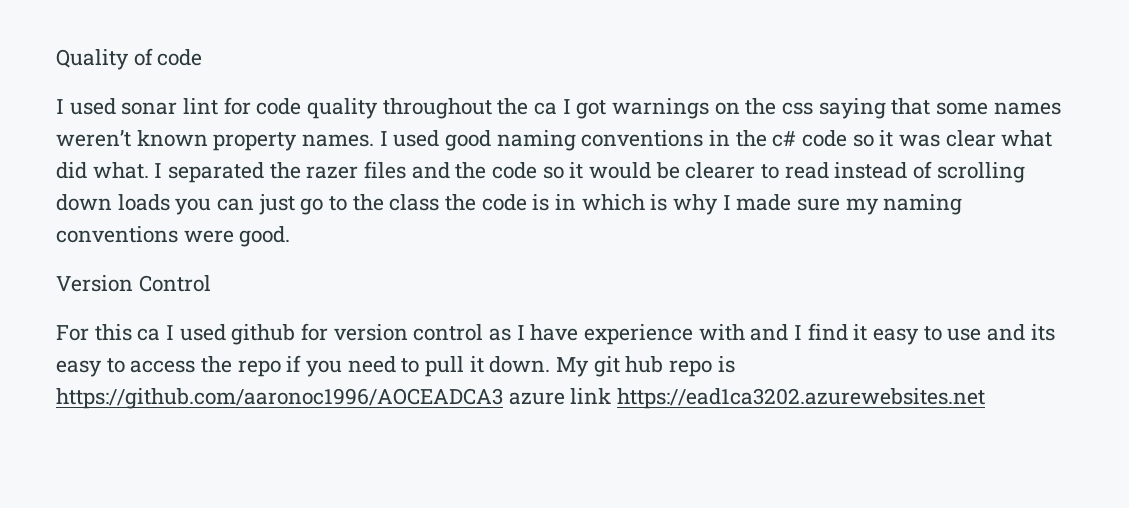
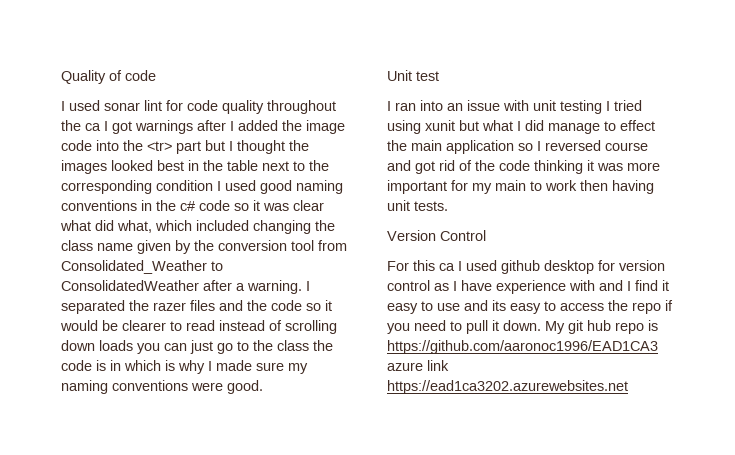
- I used sonar lint for code quality throughout the ca I got warnings on the css saying that some names weren’t known property names. I used good naming conventions in the c# code so it was clear what did what.
+ I used sonar lint for code quality throughout the ca I got warnings after I added the image code into the <tr> part but I thought the images looked best in the table next to the corresponding condition I used good naming conventions in the c# code so it was clear what did what, which included changing the class name given by the conversion tool from Consolidated_Weather to ConsolidatedWeather after a warning.
+ Unit test
+ I ran into an issue with unit testing I tried using xunit but what I did manage to effect the main application so I reversed course and got rid of the code thinking it was more important for my main to work then having unit tests.
- For this ca I used github for version control as I have experience with and I find it easy to use and its easy to access the repo if you need to pull it down.
+ For this ca I used github desktop for version control as I have experience with and I find it easy to use and its easy to access the repo if you need to pull it down.
- My git hub repo is https://github.com/aaronoc1996/AOCEADCA3 azure link https://ead1ca3202.azurewebsites.net
+ My git hub repo is https://github.com/aaronoc1996/EAD1CA3 azure link https://ead1ca3202.azurewebsites.net

